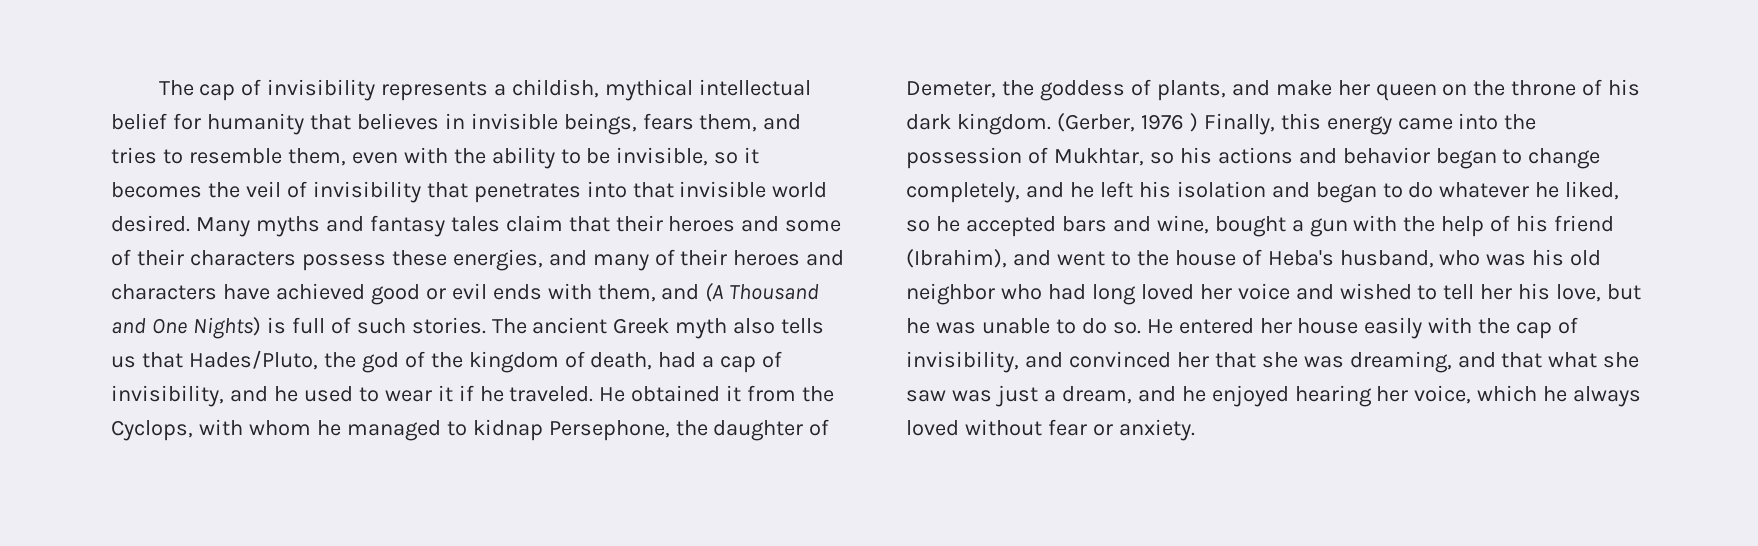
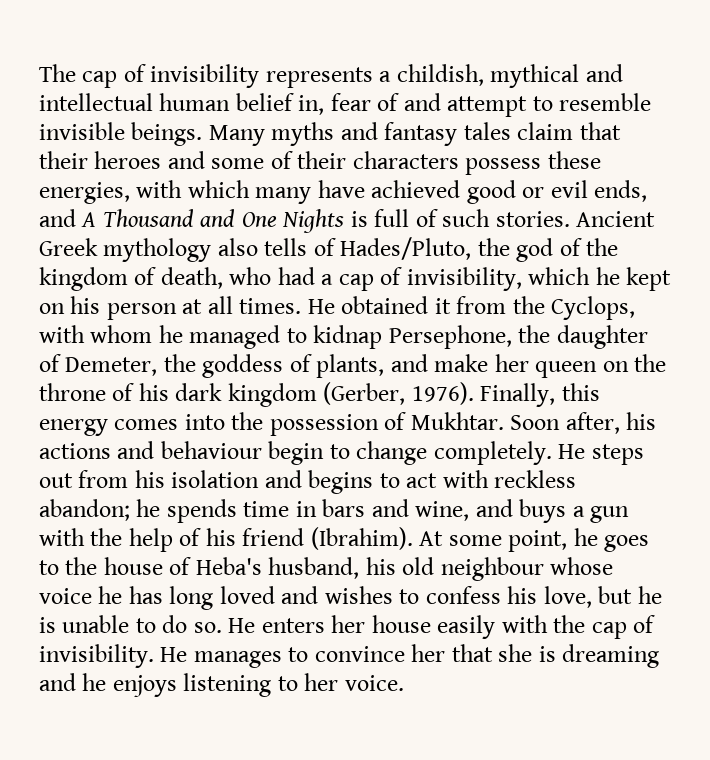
- The cap of invisibility represents a childish, mythical intellectual belief for humanity that believes in invisible beings, fears them, and tries to resemble them, even with the ability to be invisible, so it becomes the veil of invisibility that penetrates into that invisible world desired.
+ The cap of invisibility represents a childish, mythical and intellectual human belief in, fear of and attempt to resemble invisible beings.
- Many myths and fantasy tales claim that their heroes and some of their characters possess these energies, and many of their heroes and characters have achieved good or evil ends with them, and (A Thousand and One Nights) is full of such stories.
+ Many myths and fantasy tales claim that their heroes and some of their characters possess these energies, with which many have achieved good or evil ends, and A Thousand and One Nights is full of such stories.
- The ancient Greek myth also tells us that Hades/Pluto, the god of the kingdom of death, had a cap of invisibility, and he used to wear it if he traveled.
+ Ancient Greek mythology also tells of Hades/Pluto, the god of the kingdom of death, who had a cap of invisibility, which he kept on his person at all times.
- He obtained it from the Cyclops, with whom he managed to kidnap Persephone, the daughter of Demeter, the goddess of plants, and make her queen on the throne of his dark kingdom. (Gerber, 1976 ) Finally, this energy came into the possession of Mukhtar, so his actions and behavior began to change completely, and he left his isolation and began to do whatever he liked, so he accepted bars and wine, bought a gun with the help of his friend (Ibrahim), and went to the house of Heba's husband, who was his old neighbor who had long loved her voice and wished to tell her his love, but he was unable to do so.
+ He obtained it from the Cyclops, with whom he managed to kidnap Persephone, the daughter of Demeter, the goddess of plants, and make her queen on the throne of his dark kingdom (Gerber, 1976). Finally, this energy comes into the possession of Mukhtar. Soon after, his actions and behaviour begin to change completely. He steps out from his isolation and begins to act with reckless abandon; he spends time in bars and wine, and buys a gun with the help of his friend (Ibrahim). At some point, he goes to the house of Heba's husband, his old neighbour whose voice he has long loved and wishes to confess his love, but he is unable to do so.
- He entered her house easily with the cap of invisibility, and convinced her that she was dreaming, and that what she saw was just a dream, and he enjoyed hearing her voice, which he always loved without fear or anxiety.
+ He enters her house easily with the cap of invisibility. He manages to convince her that she is dreaming and he enjoys listening to her voice.

